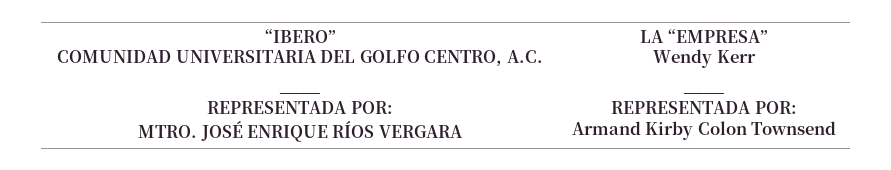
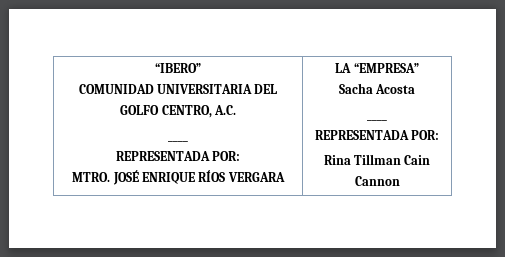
  “IBERO”
  COMUNIDAD UNIVERSITARIA DEL GOLFO CENTRO, A.C.
  ____
  REPRESENTADA POR:
  MTRO. JOSÉ ENRIQUE RÍOS VERGARA | LA “EMPRESA”
- Wendy Kerr
+ Sacha Acosta
  ____
  REPRESENTADA POR:
- Armand Kirby Colon Townsend
+ Rina Tillman Cain Cannon

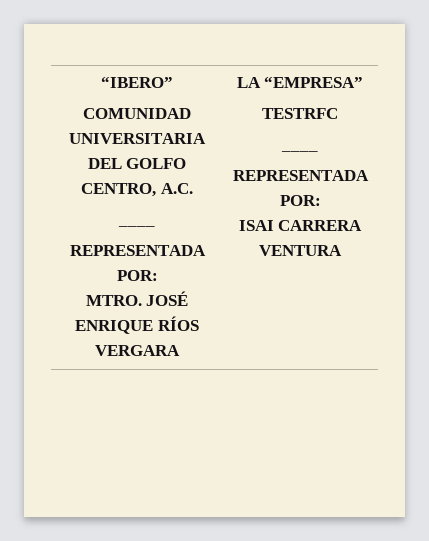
  “IBERO”
  COMUNIDAD UNIVERSITARIA DEL GOLFO CENTRO, A.C.
  ____
  REPRESENTADA POR:
  MTRO. JOSÉ ENRIQUE RÍOS VERGARA | LA “EMPRESA”
- Sacha Acosta
+ TESTRFC
  ____
  REPRESENTADA POR:
- Rina Tillman Cain Cannon
+ ISAI CARRERA VENTURA

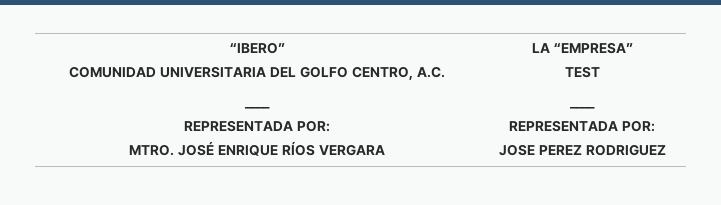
  “IBERO”
  COMUNIDAD UNIVERSITARIA DEL GOLFO CENTRO, A.C.
  ____
  REPRESENTADA POR:
  MTRO. JOSÉ ENRIQUE RÍOS VERGARA | LA “EMPRESA”
- TESTRFC
+ TEST
  ____
  REPRESENTADA POR:
- ISAI CARRERA VENTURA
+ JOSE PEREZ RODRIGUEZ

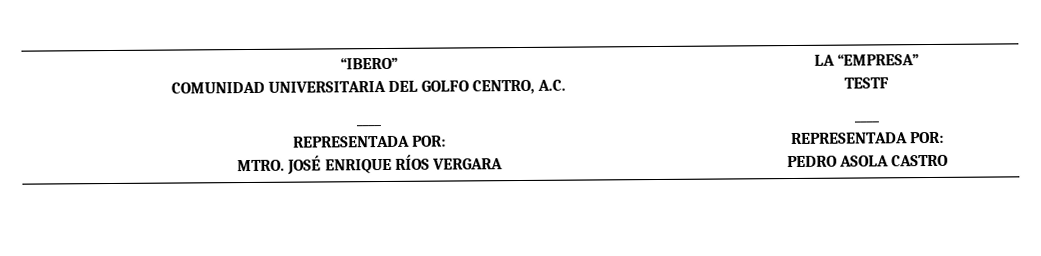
  “IBERO”
  COMUNIDAD UNIVERSITARIA DEL GOLFO CENTRO, A.C.
  ____
  REPRESENTADA POR:
  MTRO. JOSÉ ENRIQUE RÍOS VERGARA | LA “EMPRESA”
- TEST
+ TESTF
  ____
  REPRESENTADA POR:
- JOSE PEREZ RODRIGUEZ
+ PEDRO ASOLA CASTRO

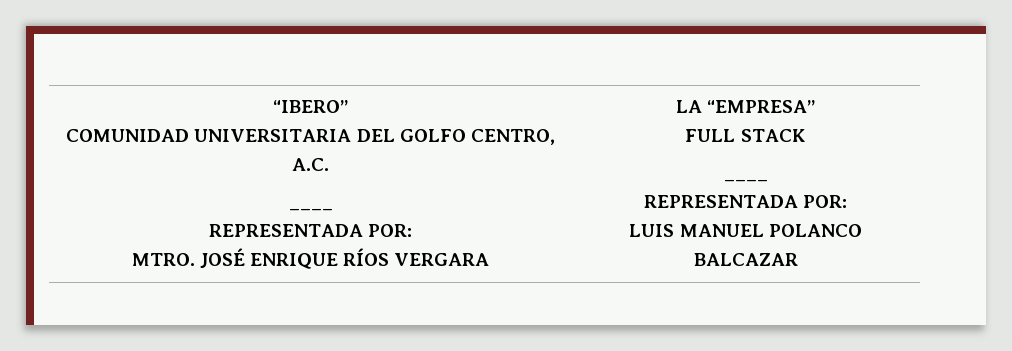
  “IBERO”
  COMUNIDAD UNIVERSITARIA DEL GOLFO CENTRO, A.C.
  ____
  REPRESENTADA POR:
  MTRO. JOSÉ ENRIQUE RÍOS VERGARA | LA “EMPRESA”
- TESTF
+ FULL STACK
  ____
  REPRESENTADA POR:
- PEDRO ASOLA CASTRO
+ LUIS MANUEL POLANCO BALCAZAR

